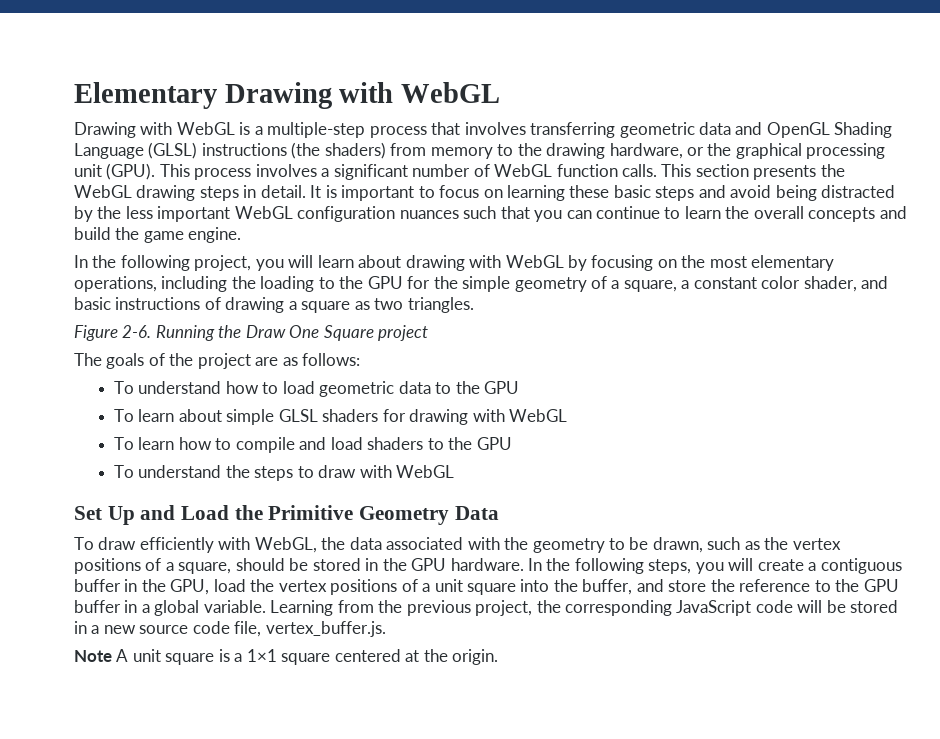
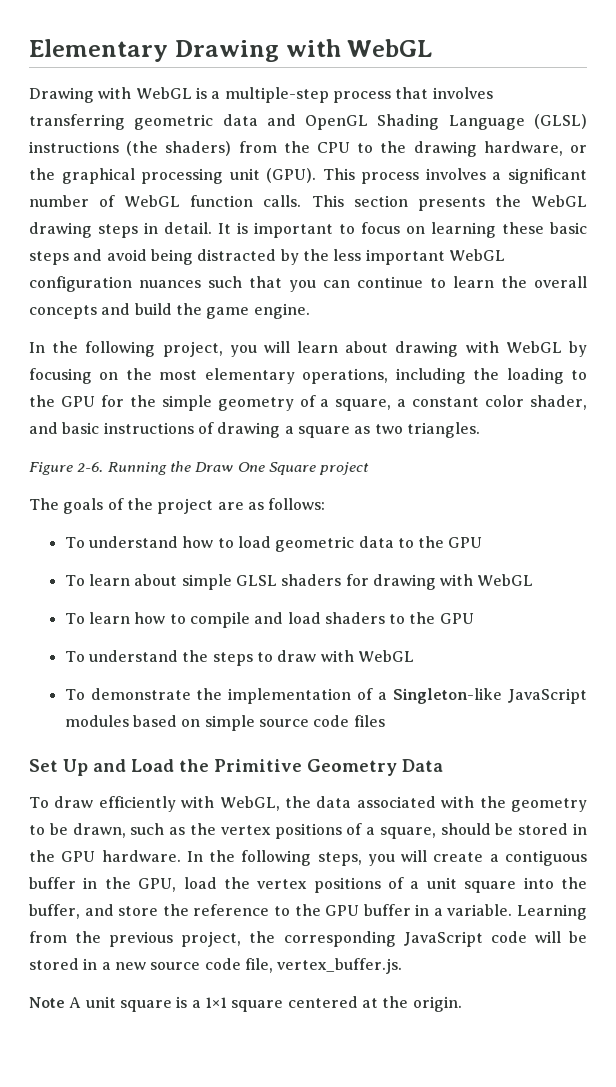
- Drawing with WebGL is a multiple-step process that involves transferring geometric data and OpenGL Shading Language (GLSL) instructions (the shaders) from memory to the drawing hardware, or the graphical processing unit (GPU).
+ Drawing with WebGL is a multiple-step process that involves transferring geometric data and OpenGL Shading Language (GLSL) instructions (the shaders) from the CPU to the drawing hardware, or the graphical processing unit (GPU).
+ To demonstrate the implementation of a Singleton-like JavaScript modules based on simple source code files
- In the following steps, you will create a contiguous buffer in the GPU, load the vertex positions of a unit square into the buffer, and store the reference to the GPU buffer in a global variable.
+ In the following steps, you will create a contiguous buffer in the GPU, load the vertex positions of a unit square into the buffer, and store the reference to the GPU buffer in a variable.

